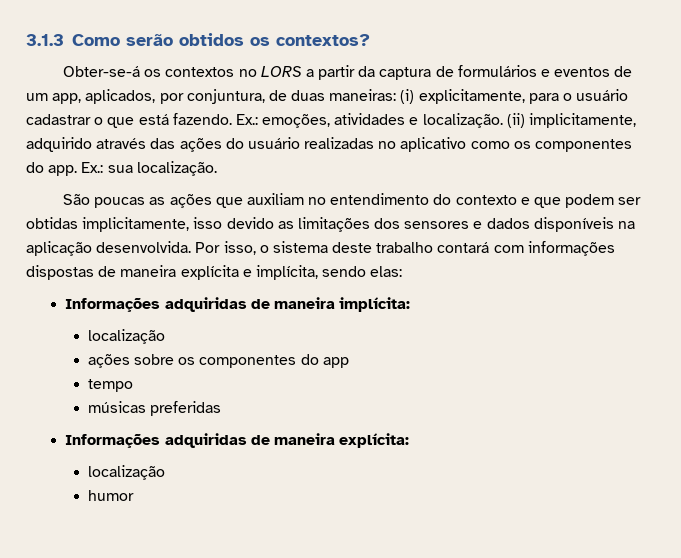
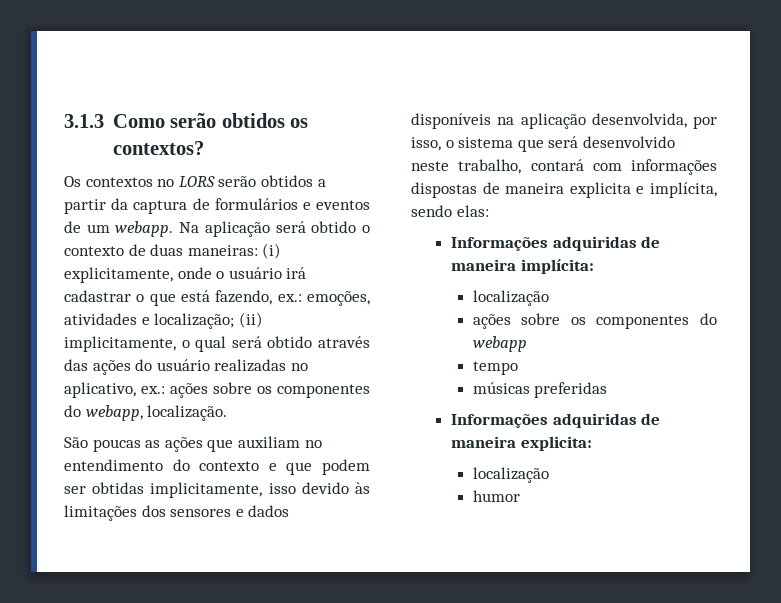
- Obter-se-á os contextos no LORS a partir da captura de formulários e eventos de um app, aplicados, por conjuntura, de duas maneiras: (i) explicitamente, para o usuário cadastrar o que está fazendo. Ex.: emoções, atividades e localização. (ii) implicitamente, adquirido através das ações do usuário realizadas no aplicativo como os componentes do app. Ex.: sua localização.
+ Os contextos no LORS serão obtidos a partir da captura de formulários e eventos de um webapp. Na aplicação será obtido o contexto de duas maneiras: (i) explicitamente, onde o usuário irá cadastrar o que está fazendo, ex.: emoções, atividades e localização; (ii) implicitamente, o qual será obtido através das ações do usuário realizadas no aplicativo, ex.: ações sobre os componentes do webapp, localização.
- São poucas as ações que auxiliam no entendimento do contexto e que podem ser obtidas implicitamente, isso devido as limitações dos sensores e dados disponíveis na aplicação desenvolvida. Por isso, o sistema deste trabalho contará com informações dispostas de maneira explícita e implícita, sendo elas:
+ São poucas as ações que auxiliam no entendimento do contexto e que podem ser obtidas implicitamente, isso devido às limitações dos sensores e dados disponíveis na aplicação desenvolvida, por isso, o sistema que será desenvolvido neste trabalho, contará com informações dispostas de maneira explicita e implícita, sendo elas:
- ações sobre os componentes do app
+ ações sobre os componentes do webapp
- Informações adquiridas de maneira explícita:
+ Informações adquiridas de maneira explicita:

